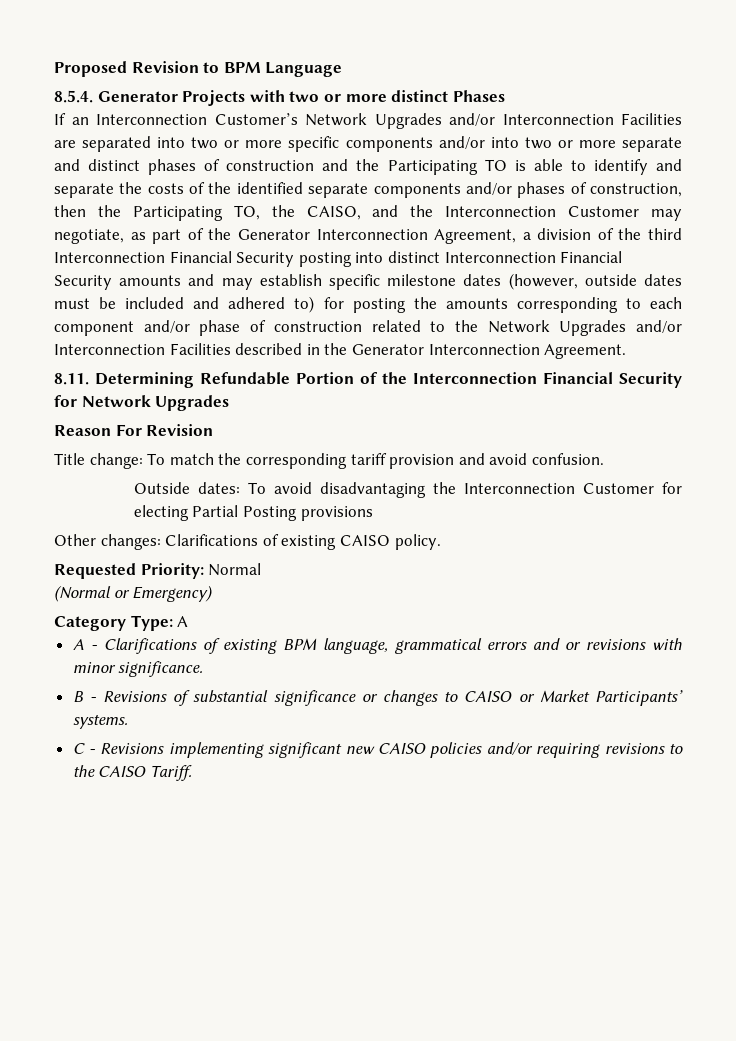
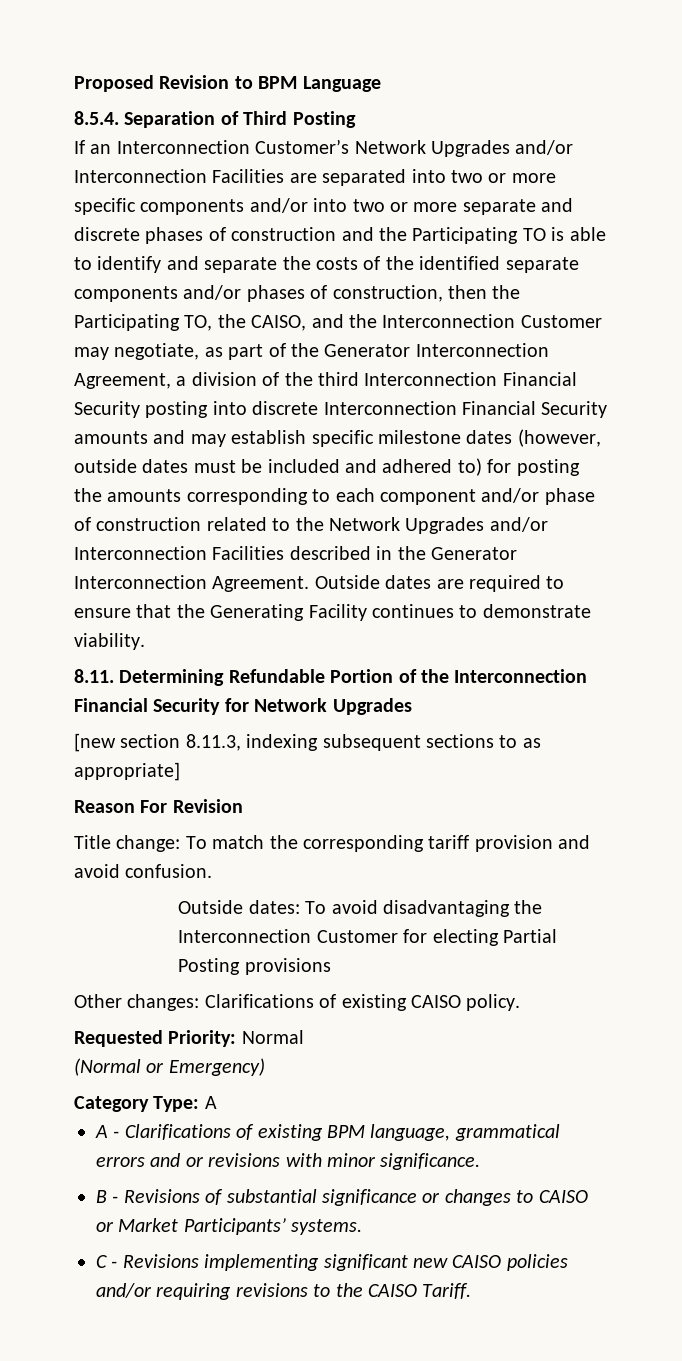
- 8.5.4. Generator Projects with two or more distinct Phases
+ 8.5.4. Separation of Third Posting
- If an Interconnection Customer’s Network Upgrades and/or Interconnection Facilities are separated into two or more specific components and/or into two or more separate and distinct phases of construction and the Participating TO is able to identify and separate the costs of the identified separate components and/or phases of construction, then the Participating TO, the CAISO, and the Interconnection Customer may negotiate, as part of the Generator Interconnection Agreement, a division of the third Interconnection Financial Security posting into distinct Interconnection Financial Security amounts and may establish specific milestone dates (however, outside dates must be included and adhered to) for posting the amounts corresponding to each component and/or phase of construction related to the Network Upgrades and/or Interconnection Facilities described in the Generator Interconnection Agreement.
+ If an Interconnection Customer’s Network Upgrades and/or Interconnection Facilities are separated into two or more specific components and/or into two or more separate and discrete phases of construction and the Participating TO is able to identify and separate the costs of the identified separate components and/or phases of construction, then the Participating TO, the CAISO, and the Interconnection Customer may negotiate, as part of the Generator Interconnection Agreement, a division of the third Interconnection Financial Security posting into discrete Interconnection Financial Security amounts and may establish specific milestone dates (however, outside dates must be included and adhered to) for posting the amounts corresponding to each component and/or phase of construction related to the Network Upgrades and/or Interconnection Facilities described in the Generator Interconnection Agreement. Outside dates are required to ensure that the Generating Facility continues to demonstrate viability.
+ [new section 8.11.3, indexing subsequent sections to as appropriate]

